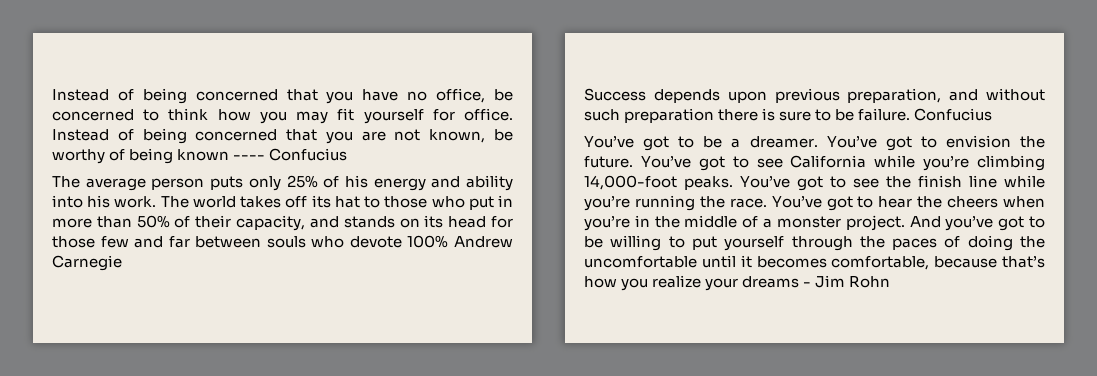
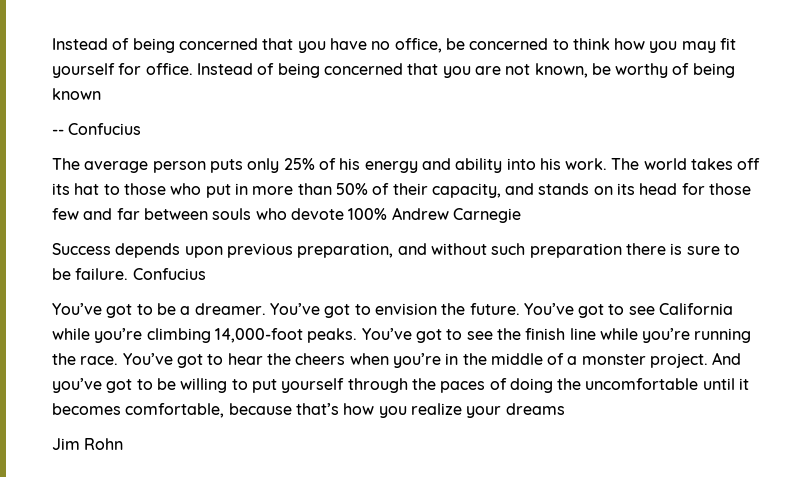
- Instead of being concerned that you are not known, be worthy of being known ---- Confucius
+ Instead of being concerned that you are not known, be worthy of being known
+ -- Confucius
- And you’ve got to be willing to put yourself through the paces of doing the uncomfortable until it becomes comfortable, because that’s how you realize your dreams - Jim Rohn
+ And you’ve got to be willing to put yourself through the paces of doing the uncomfortable until it becomes comfortable, because that’s how you realize your dreams
+ Jim Rohn

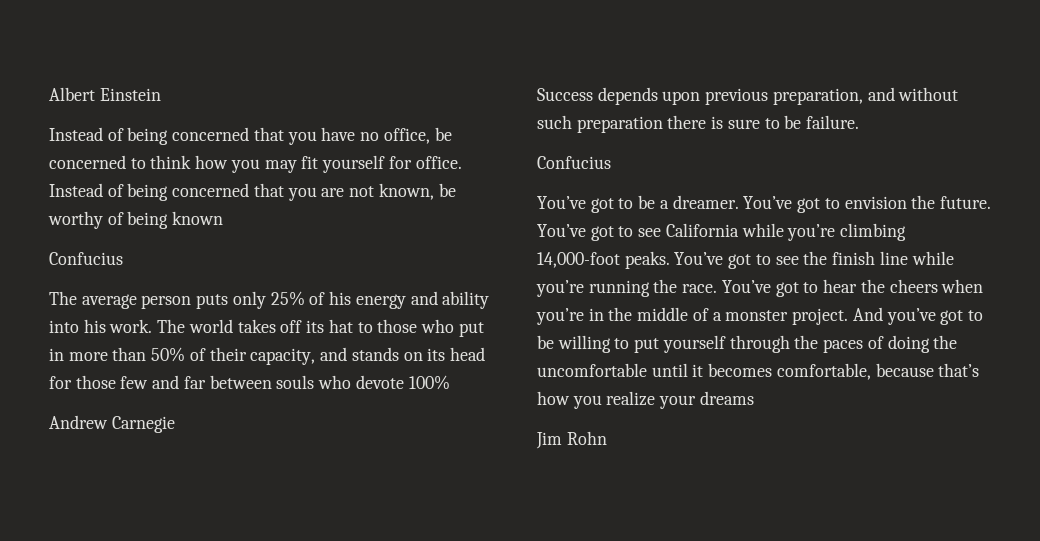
+ Albert Einstein
  Instead of being concerned that you are not known, be worthy of being known
- -- Confucius
+ Confucius
- The world takes off its hat to those who put in more than 50% of their capacity, and stands on its head for those few and far between souls who devote 100% Andrew Carnegie
+ The world takes off its hat to those who put in more than 50% of their capacity, and stands on its head for those few and far between souls who devote 100%
+ Andrew Carnegie
- Success depends upon previous preparation, and without such preparation there is sure to be failure. Confucius
+ Success depends upon previous preparation, and without such preparation there is sure to be failure.
+ Confucius

